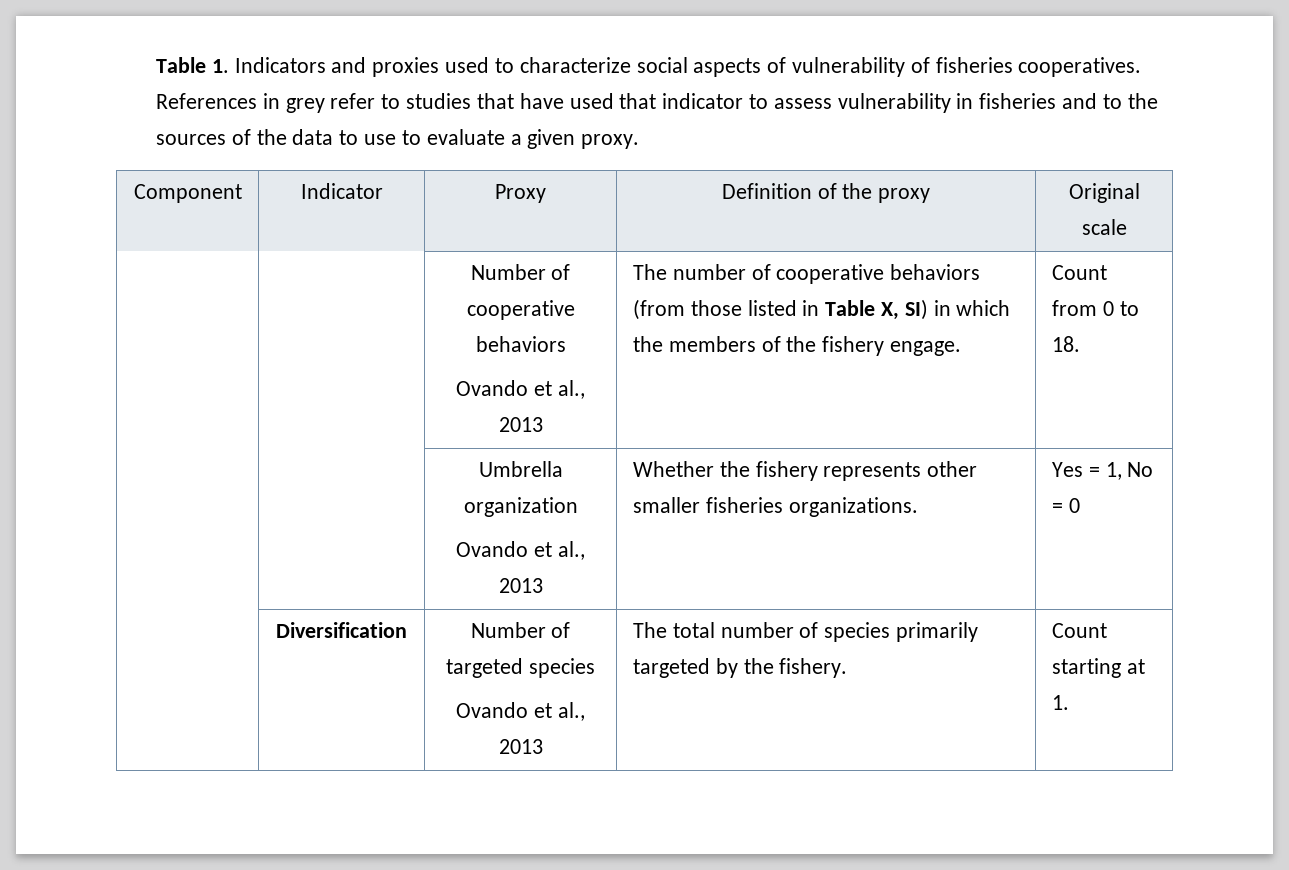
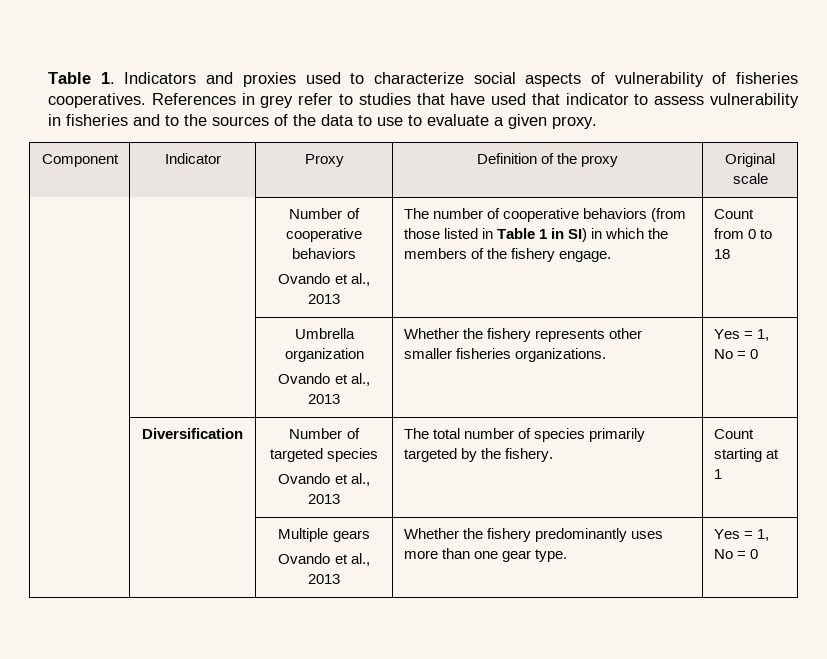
  | | Number of cooperative behaviors
- Ovando et al., 2013 | The number of cooperative behaviors (from those listed in Table X, SI) in which the members of the fishery engage. | Count from 0 to 18.
+ Ovando et al., 2013 | The number of cooperative behaviors (from those listed in Table 1 in SI) in which the members of the fishery engage. | Count from 0 to 18
  | Diversification | Number of targeted species
- Ovando et al., 2013 | The total number of species primarily targeted by the fishery. | Count starting at 1.
+ Ovando et al., 2013 | The total number of species primarily targeted by the fishery. | Count starting at 1
+ | | Multiple gears
+ Ovando et al., 2013 | Whether the fishery predominantly uses more than one gear type. | Yes = 1, No = 0

